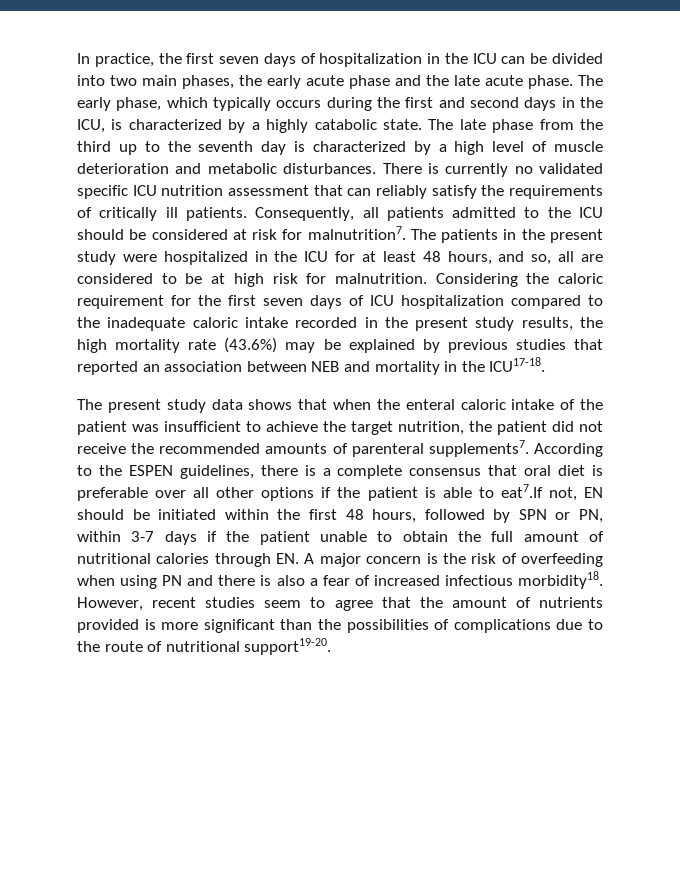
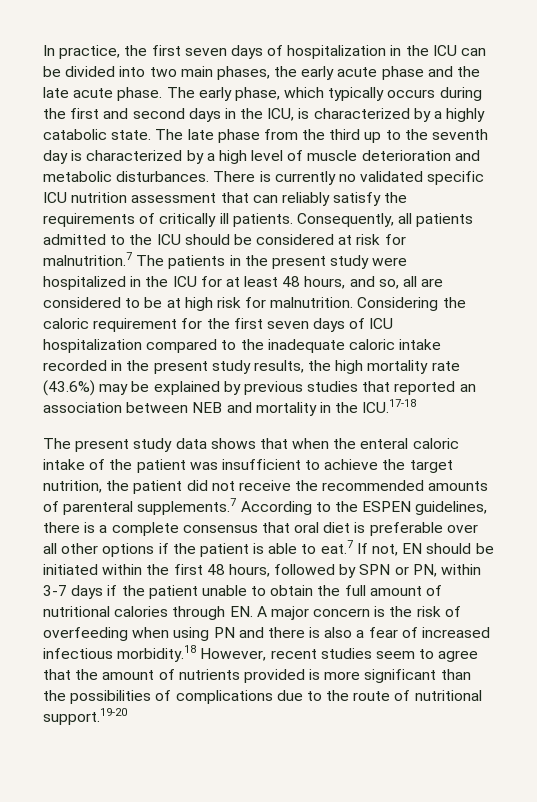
- Consequently, all patients admitted to the ICU should be considered at risk for malnutrition7. The patients in the present study were hospitalized in the ICU for at least 48 hours, and so, all are considered to be at high risk for malnutrition.
+ Consequently, all patients admitted to the ICU should be considered at risk for malnutrition.7 The patients in the present study were hospitalized in the ICU for at least 48 hours, and so, all are considered to be at high risk for malnutrition.
- Considering the caloric requirement for the first seven days of ICU hospitalization compared to the inadequate caloric intake recorded in the present study results, the high mortality rate (43.6%) may be explained by previous studies that reported an association between NEB and mortality in the ICU17-18.
+ Considering the caloric requirement for the first seven days of ICU hospitalization compared to the inadequate caloric intake recorded in the present study results, the high mortality rate (43.6%) may be explained by previous studies that reported an association between NEB and mortality in the ICU.17-18
- The present study data shows that when the enteral caloric intake of the patient was insufficient to achieve the target nutrition, the patient did not receive the recommended amounts of parenteral supplements7. According to the ESPEN guidelines, there is a complete consensus that oral diet is preferable over all other options if the patient is able to eat7.If not, EN should be initiated within the first 48 hours, followed by SPN or PN, within 3-7 days if the patient unable to obtain the full amount of nutritional calories through EN. A major concern is the risk of overfeeding when using PN and there is also a fear of increased infectious morbidity18. However, recent studies seem to agree that the amount of nutrients provided is more significant than the possibilities of complications due to the route of nutritional support19-20.
+ The present study data shows that when the enteral caloric intake of the patient was insufficient to achieve the target nutrition, the patient did not receive the recommended amounts of parenteral supplements.7 According to the ESPEN guidelines, there is a complete consensus that oral diet is preferable over all other options if the patient is able to eat.7 If not, EN should be initiated within the first 48 hours, followed by SPN or PN, within 3-7 days if the patient unable to obtain the full amount of nutritional calories through EN. A major concern is the risk of overfeeding when using PN and there is also a fear of increased infectious morbidity.18 However, recent studies seem to agree that the amount of nutrients provided is more significant than the possibilities of complications due to the route of nutritional support.19-20

